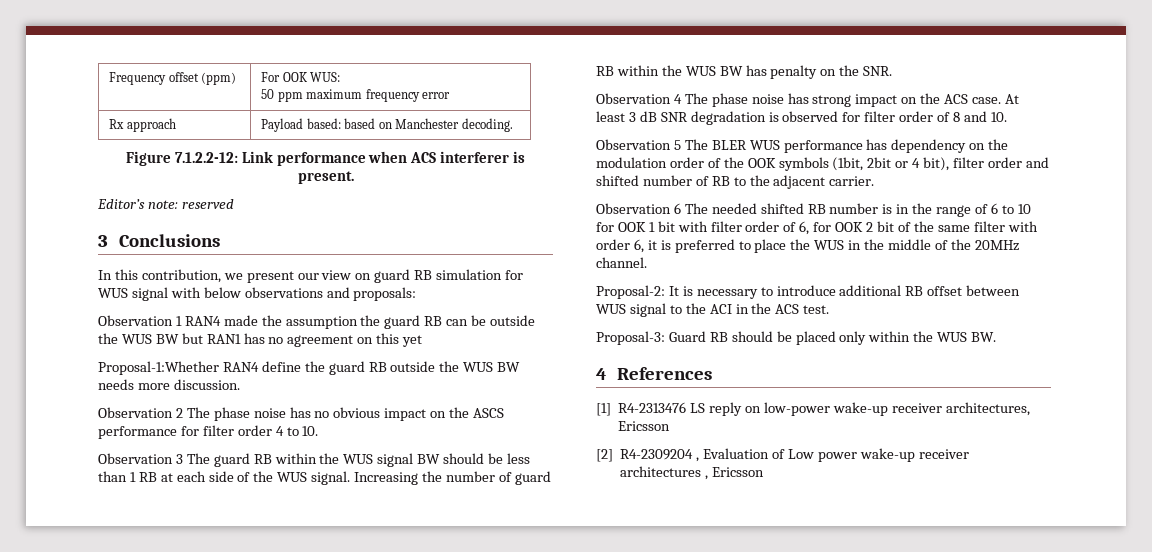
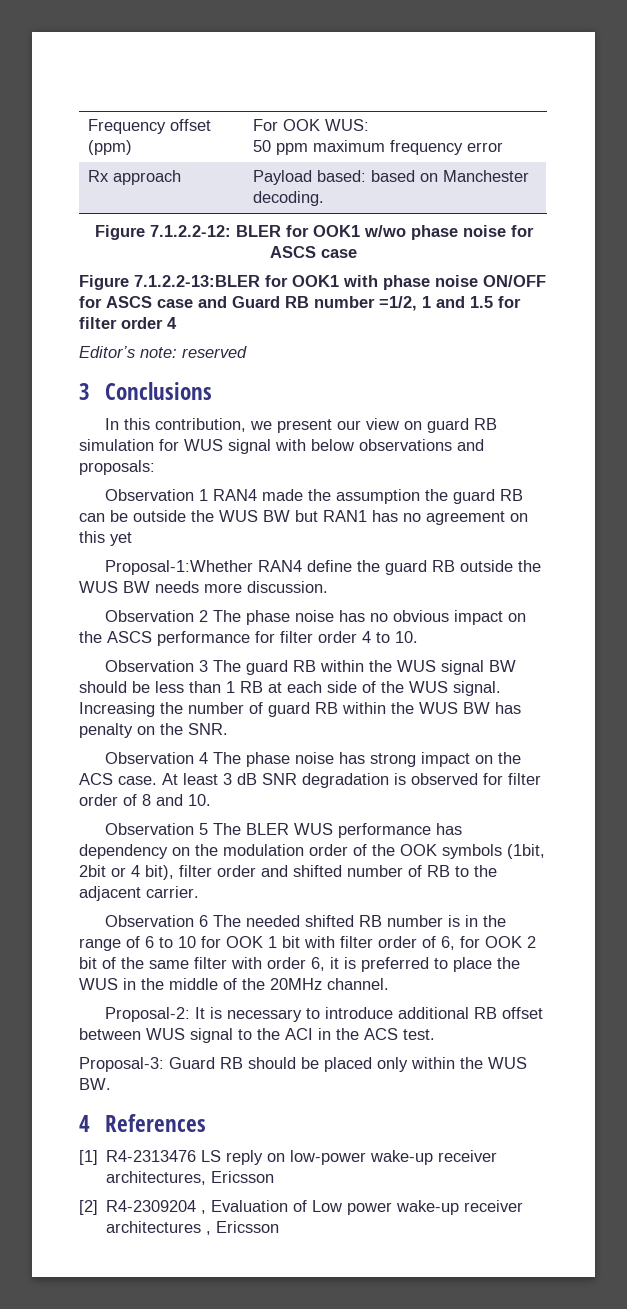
- Figure 7.1.2.2-12: Link performance when ACS interferer is present.
+ Figure 7.1.2.2-12: BLER for OOK1 w/wo phase noise for ASCS case
+ Figure 7.1.2.2-13:BLER for OOK1 with phase noise ON/OFF for ASCS case and Guard RB number =1/2, 1 and 1.5 for filter order 4

